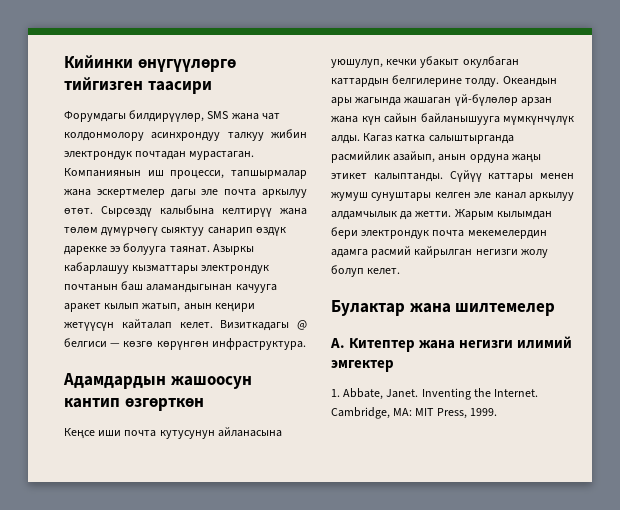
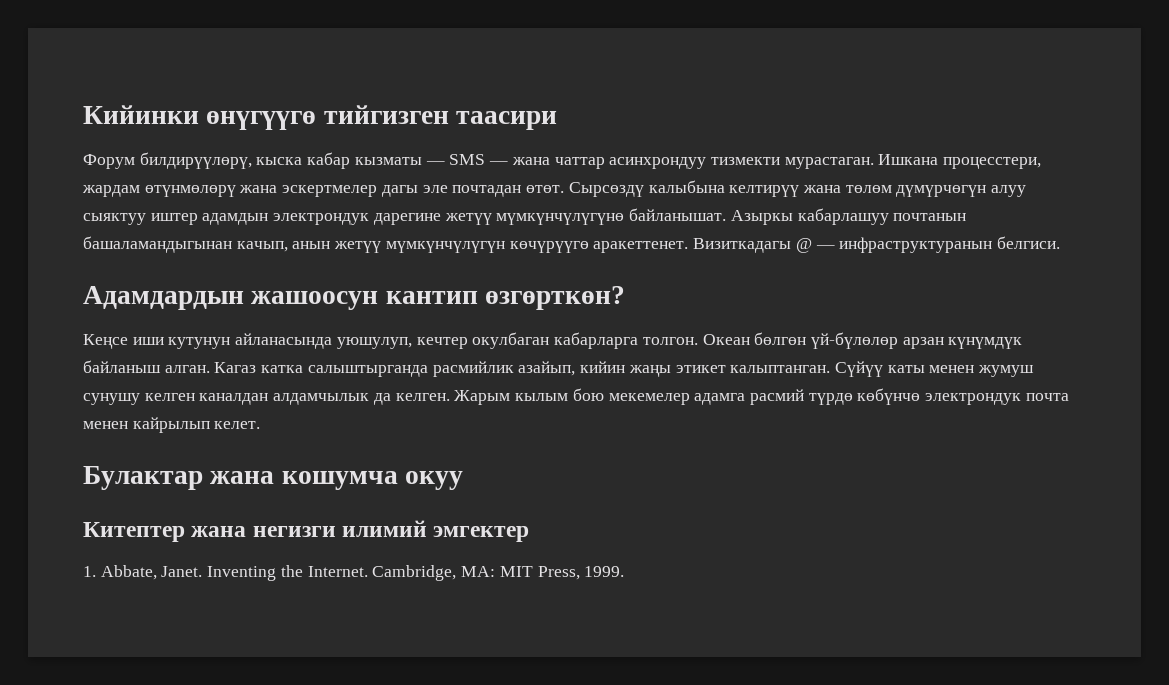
- Кийинки өнүгүүлөргө тийгизген таасири
+ Кийинки өнүгүүгө тийгизген таасири
- Форумдагы билдирүүлөр, SMS жана чат колдонмолору асинхрондуу талкуу жибин электрондук почтадан мурастаган. Компаниянын иш процесси, тапшырмалар жана эскертмелер дагы эле почта аркылуу өтөт.
+ Форум билдирүүлөрү, кыска кабар кызматы — SMS — жана чаттар асинхрондуу тизмекти мурастаган. Ишкана процесстери, жардам өтүнмөлөрү жана эскертмелер дагы эле почтадан өтөт.
- Сырсөздү калыбына келтирүү жана төлөм дүмүрчөгү сыяктуу санарип өздүк дарекке ээ болууга таянат. Азыркы кабарлашуу кызматтары электрондук почтанын баш аламандыгынан качууга аракет кылып жатып, анын кеңири жетүүсүн кайталап келет. Визиткадагы @ белгиси — көзгө көрүнгөн инфраструктура.
+ Сырсөздү калыбына келтирүү жана төлөм дүмүрчөгүн алуу сыяктуу иштер адамдын электрондук дарегине жетүү мүмкүнчүлүгүнө байланышат. Азыркы кабарлашуу почтанын башаламандыгынан качып, анын жетүү мүмкүнчүлүгүн көчүрүүгө аракеттенет. Визиткадагы @ — инфраструктуранын белгиси.
- Адамдардын жашоосун кантип өзгөрткөн
+ Адамдардын жашоосун кантип өзгөрткөн?
- Кеңсе иши почта кутусунун айланасына уюшулуп, кечки убакыт окулбаган каттардын белгилерине толду. Океандын ары жагында жашаган үй-бүлөлөр арзан жана күн сайын байланышууга мүмкүнчүлүк алды.
+ Кеңсе иши кутунун айланасында уюшулуп, кечтер окулбаган кабарларга толгон. Океан бөлгөн үй-бүлөлөр арзан күнүмдүк байланыш алган.
- Кагаз катка салыштырганда расмийлик азайып, анын ордуна жаңы этикет калыптанды. Сүйүү каттары менен жумуш сунуштары келген эле канал аркылуу алдамчылык да жетти. Жарым кылымдан бери электрондук почта мекемелердин адамга расмий кайрылган негизги жолу болуп келет.
+ Кагаз катка салыштырганда расмийлик азайып, кийин жаңы этикет калыптанган. Сүйүү каты менен жумуш сунушу келген каналдан алдамчылык да келген. Жарым кылым бою мекемелер адамга расмий түрдө көбүнчө электрондук почта менен кайрылып келет.
- Булактар жана шилтемелер
- A. Китептер жана негизги илимий эмгектер
+ Булактар жана кошумча окуу
+ Китептер жана негизги илимий эмгектер

